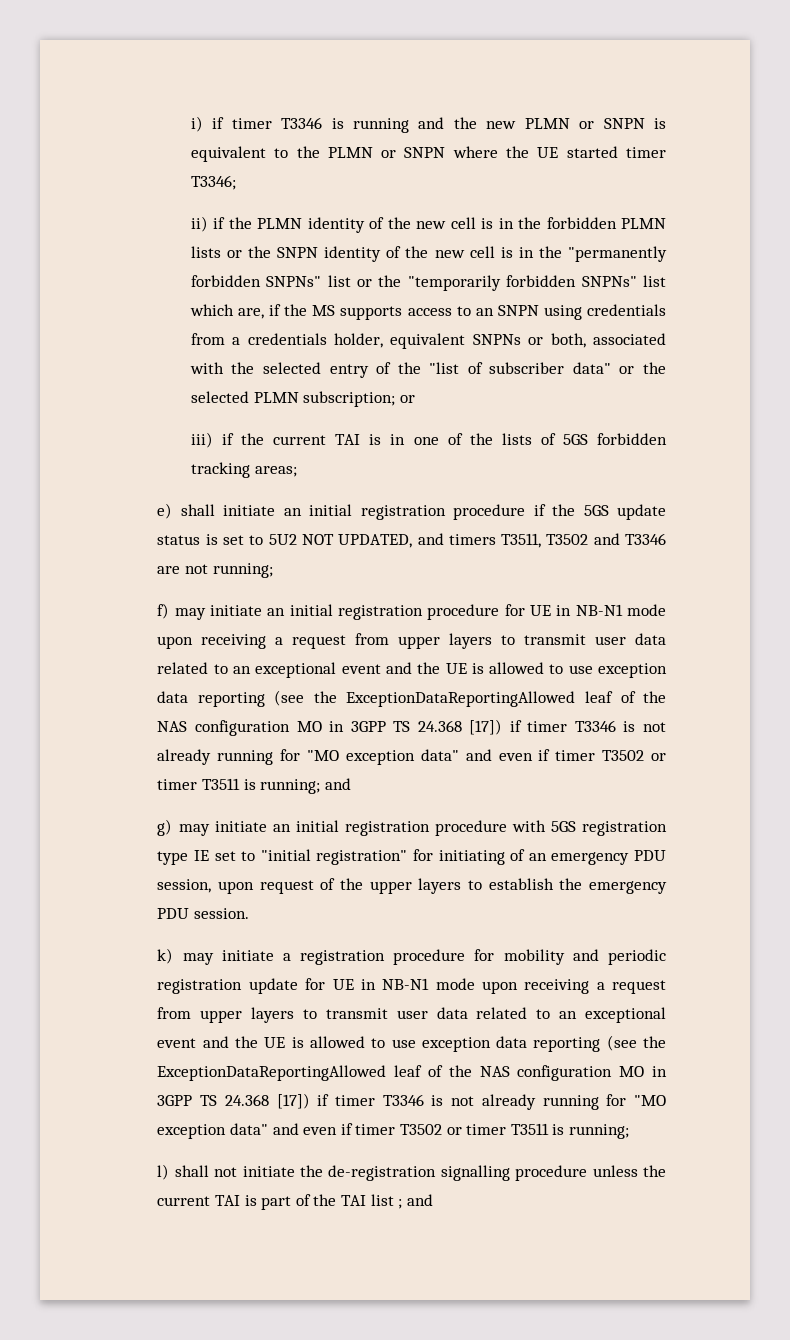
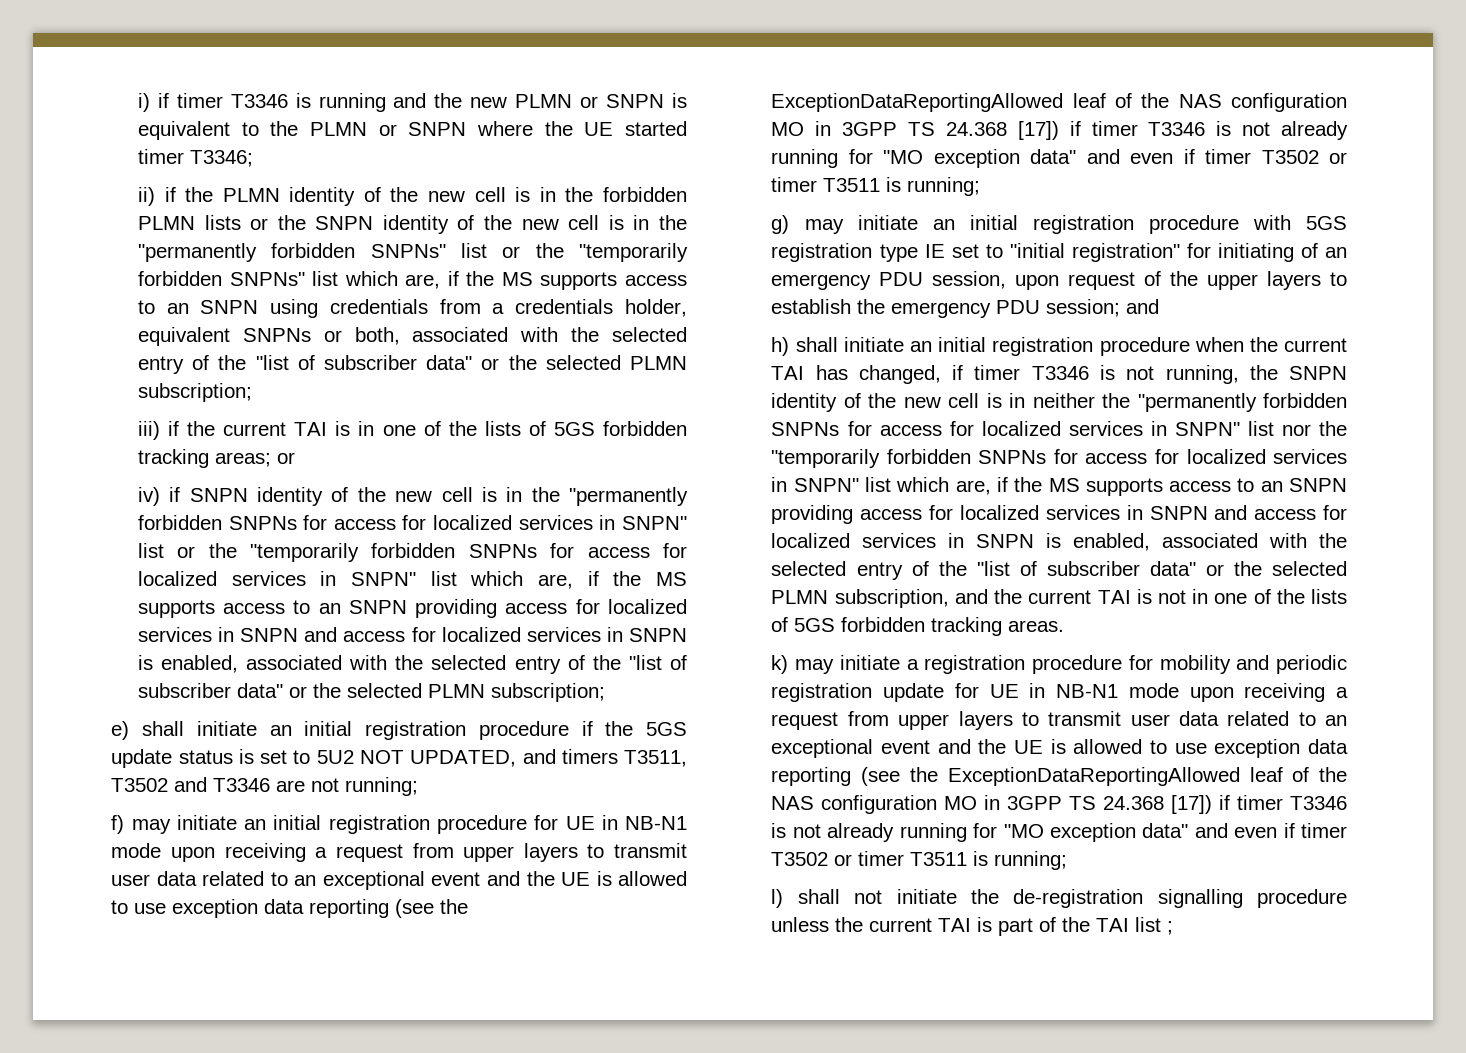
- ii) if the PLMN identity of the new cell is in the forbidden PLMN lists or the SNPN identity of the new cell is in the "permanently forbidden SNPNs" list or the "temporarily forbidden SNPNs" list which are, if the MS supports access to an SNPN using credentials from a credentials holder, equivalent SNPNs or both, associated with the selected entry of the "list of subscriber data" or the selected PLMN subscription; or
+ ii) if the PLMN identity of the new cell is in the forbidden PLMN lists or the SNPN identity of the new cell is in the "permanently forbidden SNPNs" list or the "temporarily forbidden SNPNs" list which are, if the MS supports access to an SNPN using credentials from a credentials holder, equivalent SNPNs or both, associated with the selected entry of the "list of subscriber data" or the selected PLMN subscription;
- iii) if the current TAI is in one of the lists of 5GS forbidden tracking areas;
+ iii) if the current TAI is in one of the lists of 5GS forbidden tracking areas; or
+ iv) if SNPN identity of the new cell is in the "permanently forbidden SNPNs for access for localized services in SNPN" list or the "temporarily forbidden SNPNs for access for localized services in SNPN" list which are, if the MS supports access to an SNPN providing access for localized services in SNPN and access for localized services in SNPN is enabled, associated with the selected entry of the "list of subscriber data" or the selected PLMN subscription;
- f) may initiate an initial registration procedure for UE in NB-N1 mode upon receiving a request from upper layers to transmit user data related to an exceptional event and the UE is allowed to use exception data reporting (see the ExceptionDataReportingAllowed leaf of the NAS configuration MO in 3GPP TS 24.368 [17]) if timer T3346 is not already running for "MO exception data" and even if timer T3502 or timer T3511 is running; and
+ f) may initiate an initial registration procedure for UE in NB-N1 mode upon receiving a request from upper layers to transmit user data related to an exceptional event and the UE is allowed to use exception data reporting (see the ExceptionDataReportingAllowed leaf of the NAS configuration MO in 3GPP TS 24.368 [17]) if timer T3346 is not already running for "MO exception data" and even if timer T3502 or timer T3511 is running;
- g) may initiate an initial registration procedure with 5GS registration type IE set to "initial registration" for initiating of an emergency PDU session, upon request of the upper layers to establish the emergency PDU session.
+ g) may initiate an initial registration procedure with 5GS registration type IE set to "initial registration" for initiating of an emergency PDU session, upon request of the upper layers to establish the emergency PDU session; and
+ h) shall initiate an initial registration procedure when the current TAI has changed, if timer T3346 is not running, the SNPN identity of the new cell is in neither the "permanently forbidden SNPNs for access for localized services in SNPN" list nor the "temporarily forbidden SNPNs for access for localized services in SNPN" list which are, if the MS supports access to an SNPN providing access for localized services in SNPN and access for localized services in SNPN is enabled, associated with the selected entry of the "list of subscriber data" or the selected PLMN subscription, and the current TAI is not in one of the lists of 5GS forbidden tracking areas.
- l) shall not initiate the de-registration signalling procedure unless the current TAI is part of the TAI list ; and
+ l) shall not initiate the de-registration signalling procedure unless the current TAI is part of the TAI list ;

